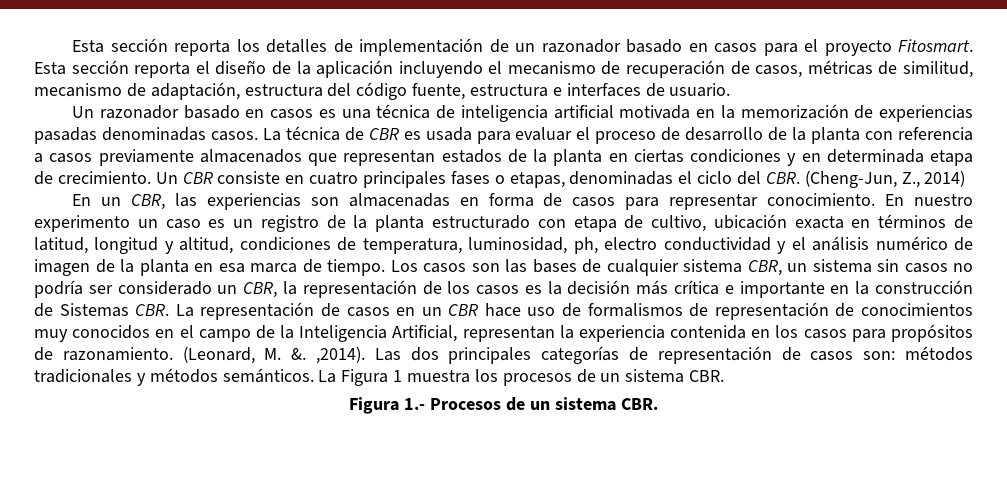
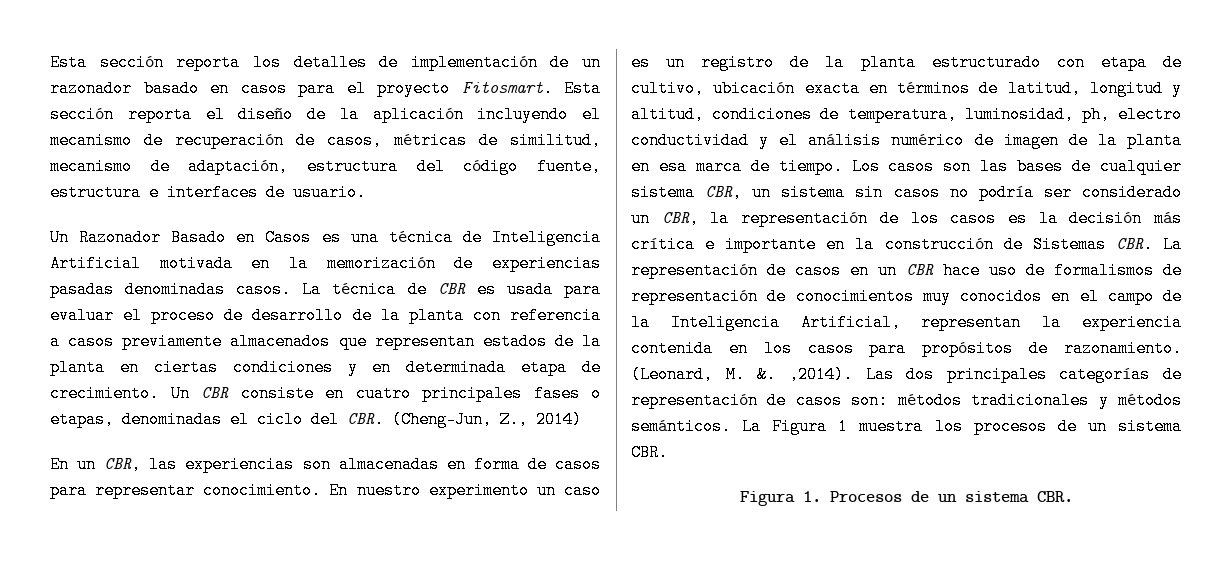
- Un razonador basado en casos es una técnica de inteligencia artificial motivada en la memorización de experiencias pasadas denominadas casos.
+ Un Razonador Basado en Casos es una técnica de Inteligencia Artificial motivada en la memorización de experiencias pasadas denominadas casos.
- Figura 1.- Procesos de un sistema CBR.
+ Figura 1. Procesos de un sistema CBR.

